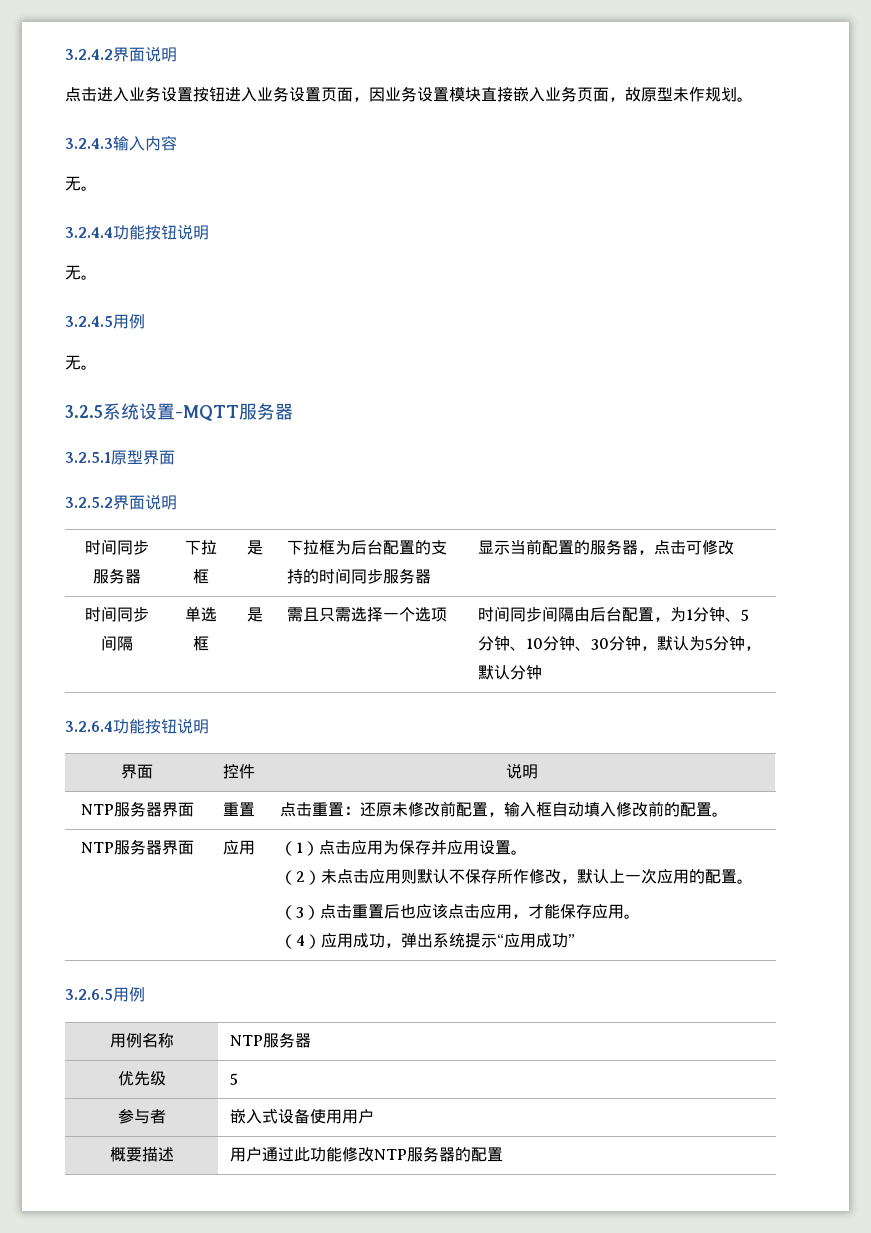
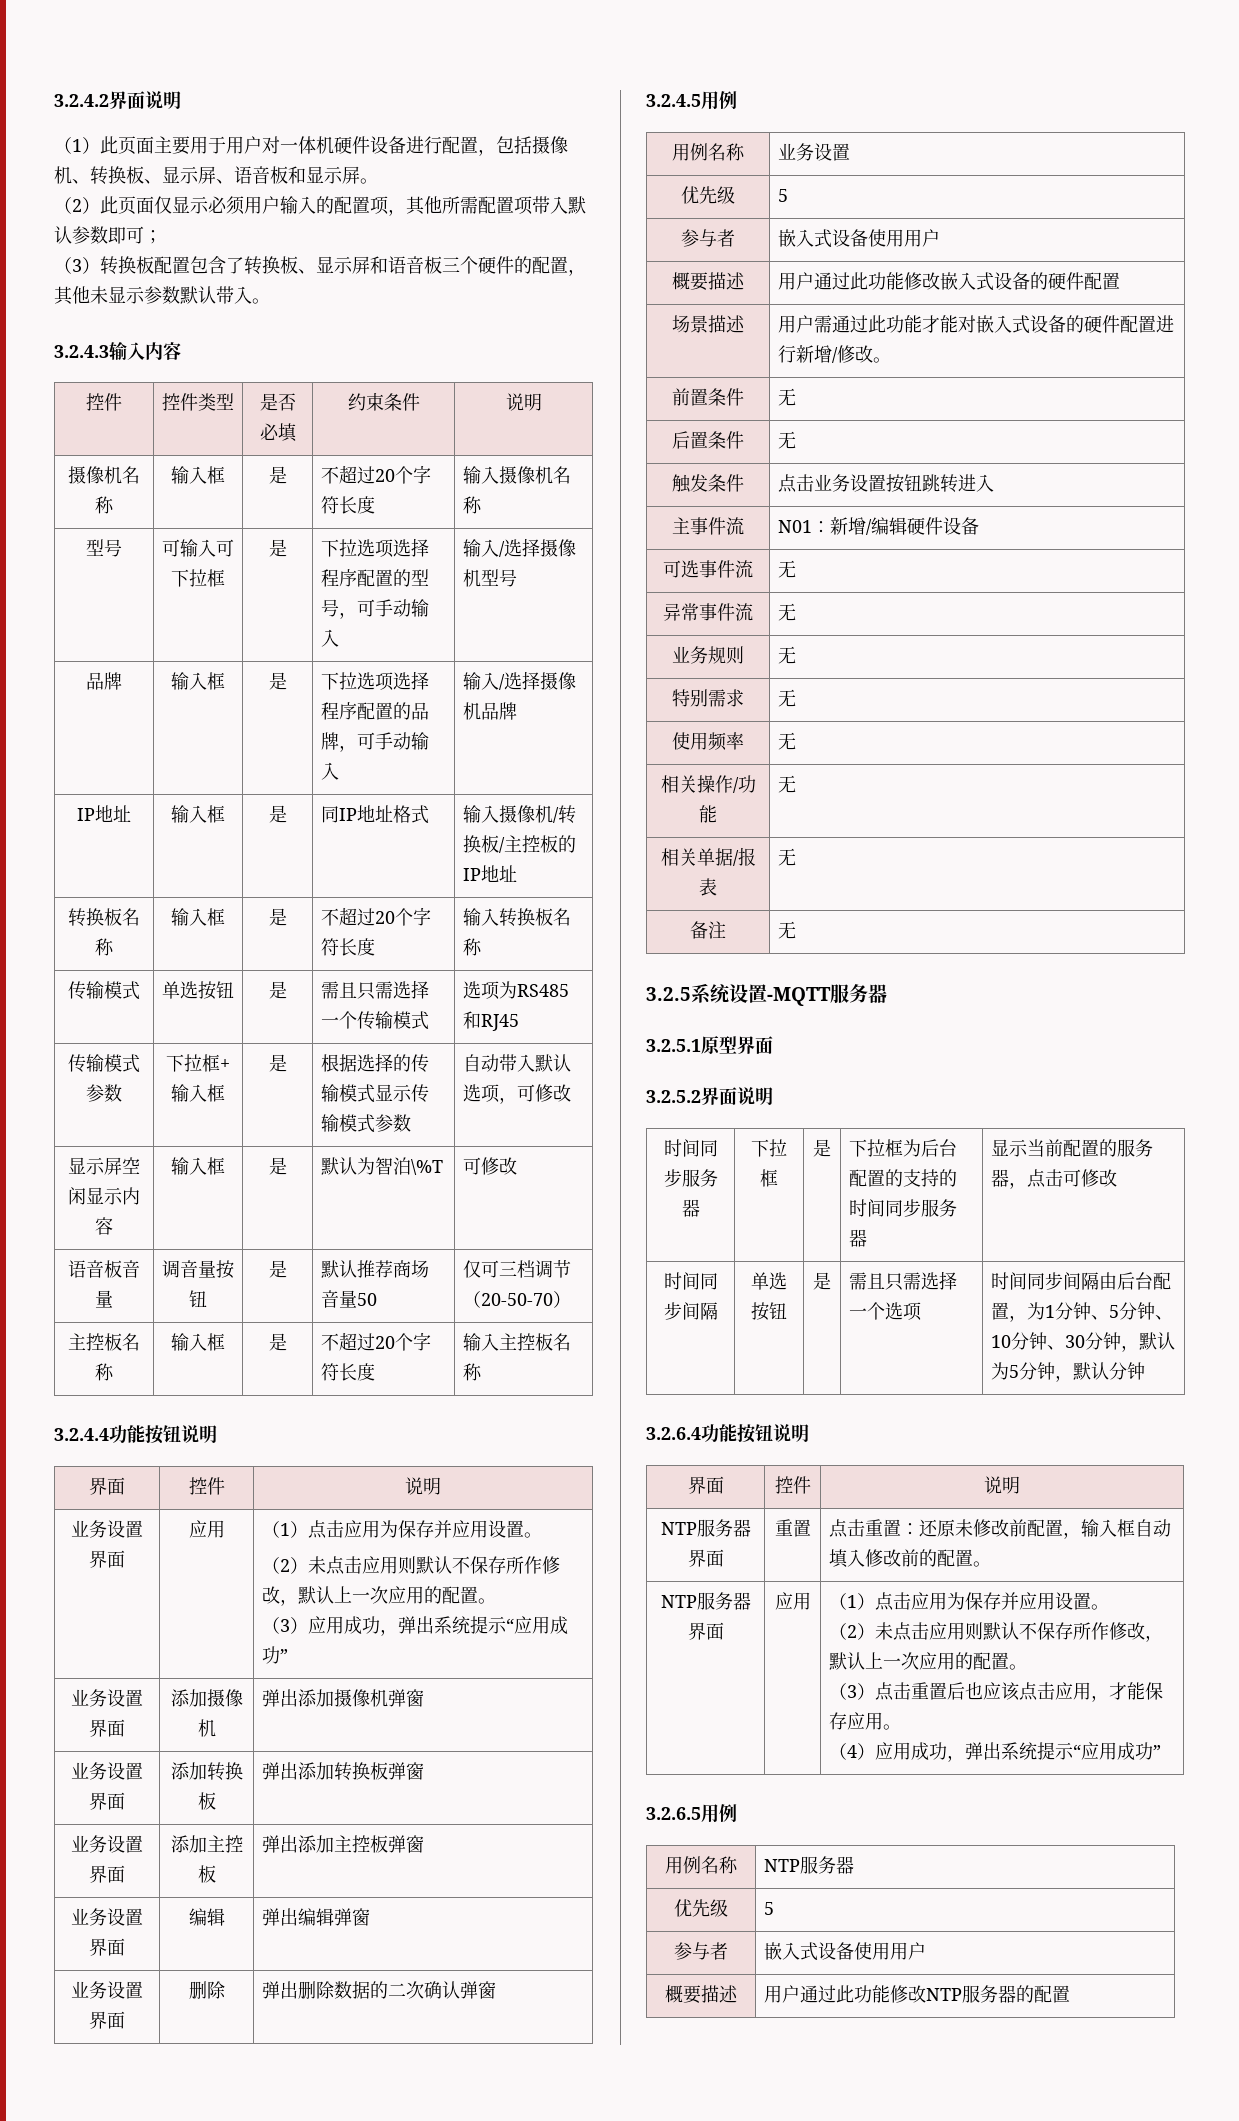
- 点击进入业务设置按钮进入业务设置页面，因业务设置模块直接嵌入业务页面，故原型未作规划。
+ （1）此页面主要用于用户对一体机硬件设备进行配置，包括摄像机、转换板、显示屏、语音板和显示屏。
+ （2）此页面仅显示必须用户输入的配置项，其他所需配置项带入默认参数即可；
+ （3）转换板配置包含了转换板、显示屏和语音板三个硬件的配置，其他未显示参数默认带入。
  3.2.4.3输入内容
- 无。
+ 控件 | 控件类型 | 是否必填 | 约束条件 | 说明
+ 摄像机名称 | 输入框 | 是 | 不超过20个字符长度 | 输入摄像机名称
+ 型号 | 可输入可下拉框 | 是 | 下拉选项选择程序配置的型号，可手动输入 | 输入/选择摄像机型号
+ 品牌 | 输入框 | 是 | 下拉选项选择程序配置的品牌，可手动输入 | 输入/选择摄像机品牌
+ IP地址 | 输入框 | 是 | 同IP地址格式 | 输入摄像机/转换板/主控板的IP地址
+ 转换板名称 | 输入框 | 是 | 不超过20个字符长度 | 输入转换板名称
+ 传输模式 | 单选按钮 | 是 | 需且只需选择一个传输模式 | 选项为RS485和RJ45
+ 传输模式参数 | 下拉框+输入框 | 是 | 根据选择的传输模式显示传输模式参数 | 自动带入默认选项，可修改
+ 显示屏空闲显示内容 | 输入框 | 是 | 默认为智泊\%T | 可修改
+ 语音板音量 | 调音量按钮 | 是 | 默认推荐商场音量50 | 仅可三档调节（20-50-70）
+ 主控板名称 | 输入框 | 是 | 不超过20个字符长度 | 输入主控板名称
  3.2.4.4功能按钮说明
- 无。
+ 界面 | 控件 | 说明
+ 业务设置界面 | 应用 | （1）点击应用为保存并应用设置。
+ （2）未点击应用则默认不保存所作修改，默认上一次应用的配置。
+ （3）应用成功，弹出系统提示“应用成功”
+ 业务设置界面 | 添加摄像机 | 弹出添加摄像机弹窗
+ 业务设置界面 | 添加转换板 | 弹出添加转换板弹窗
+ 业务设置界面 | 添加主控板 | 弹出添加主控板弹窗
+ 业务设置界面 | 编辑 | 弹出编辑弹窗
+ 业务设置界面 | 删除 | 弹出删除数据的二次确认弹窗
  3.2.4.5用例
- 无。
+ 用例名称 | 业务设置
+ 优先级 | 5
+ 参与者 | 嵌入式设备使用用户
+ 概要描述 | 用户通过此功能修改嵌入式设备的硬件配置
+ 场景描述 | 用户需通过此功能才能对嵌入式设备的硬件配置进行新增/修改。
+ 前置条件 | 无
+ 后置条件 | 无
+ 触发条件 | 点击业务设置按钮跳转进入
+ 主事件流 | N01：新增/编辑硬件设备
+ 可选事件流 | 无
+ 异常事件流 | 无
+ 业务规则 | 无
+ 特别需求 | 无
+ 使用频率 | 无
+ 相关操作/功能 | 无
+ 相关单据/报表 | 无
+ 备注 | 无
- 时间同步间隔 | 单选框 | 是 | 需且只需选择一个选项 | 时间同步间隔由后台配置，为1分钟、5分钟、10分钟、30分钟，默认为5分钟，默认分钟
+ 时间同步间隔 | 单选按钮 | 是 | 需且只需选择一个选项 | 时间同步间隔由后台配置，为1分钟、5分钟、10分钟、30分钟，默认为5分钟，默认分钟

